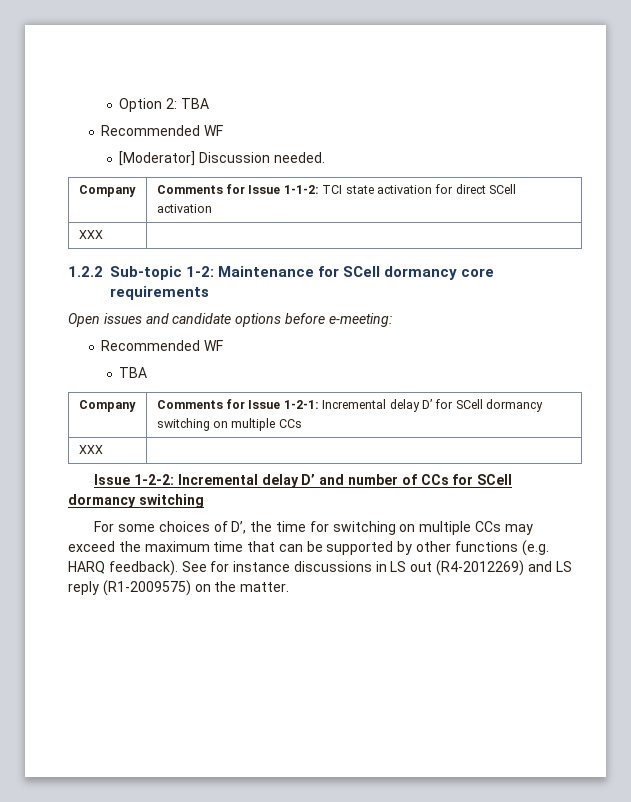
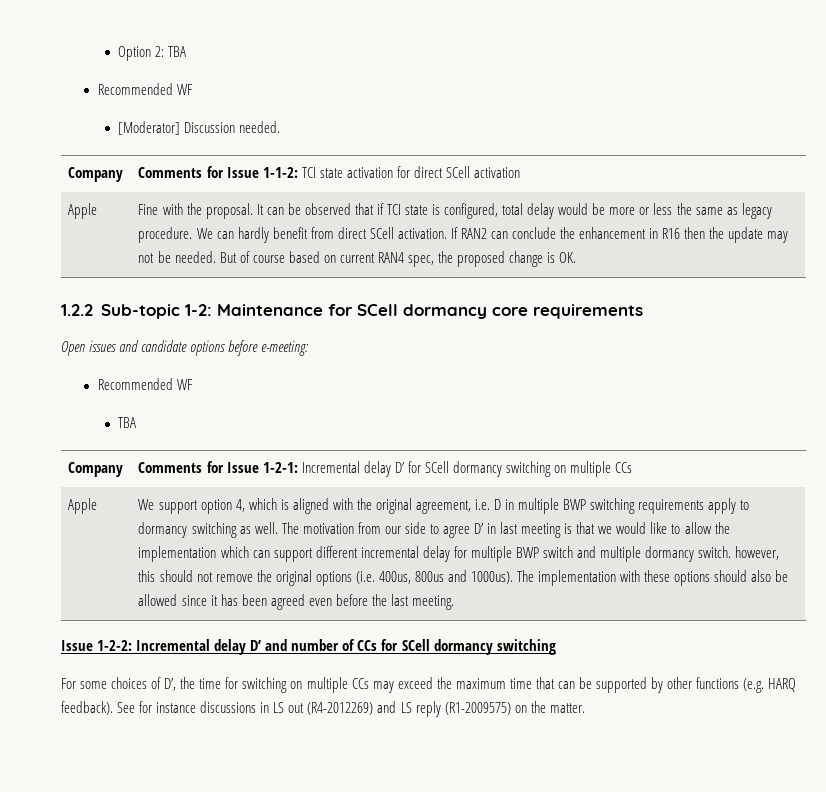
  Company | Comments for Issue 1-1-2: TCI state activation for direct SCell activation
- XXX
+ Apple | Fine with the proposal. It can be observed that if TCI state is configured, total delay would be more or less the same as legacy procedure. We can hardly benefit from direct SCell activation. If RAN2 can conclude the enhancement in R16 then the update may not be needed. But of course based on current RAN4 spec, the proposed change is OK.
  Company | Comments for Issue 1-2-1: Incremental delay D’ for SCell dormancy switching on multiple CCs
- XXX
+ Apple | We support option 4, which is aligned with the original agreement, i.e. D in multiple BWP switching requirements apply to dormancy switching as well. The motivation from our side to agree D’ in last meeting is that we would like to allow the implementation which can support different incremental delay for multiple BWP switch and multiple dormancy switch. however, this should not remove the original options (i.e. 400us, 800us and 1000us). The implementation with these options should also be allowed since it has been agreed even before the last meeting.

